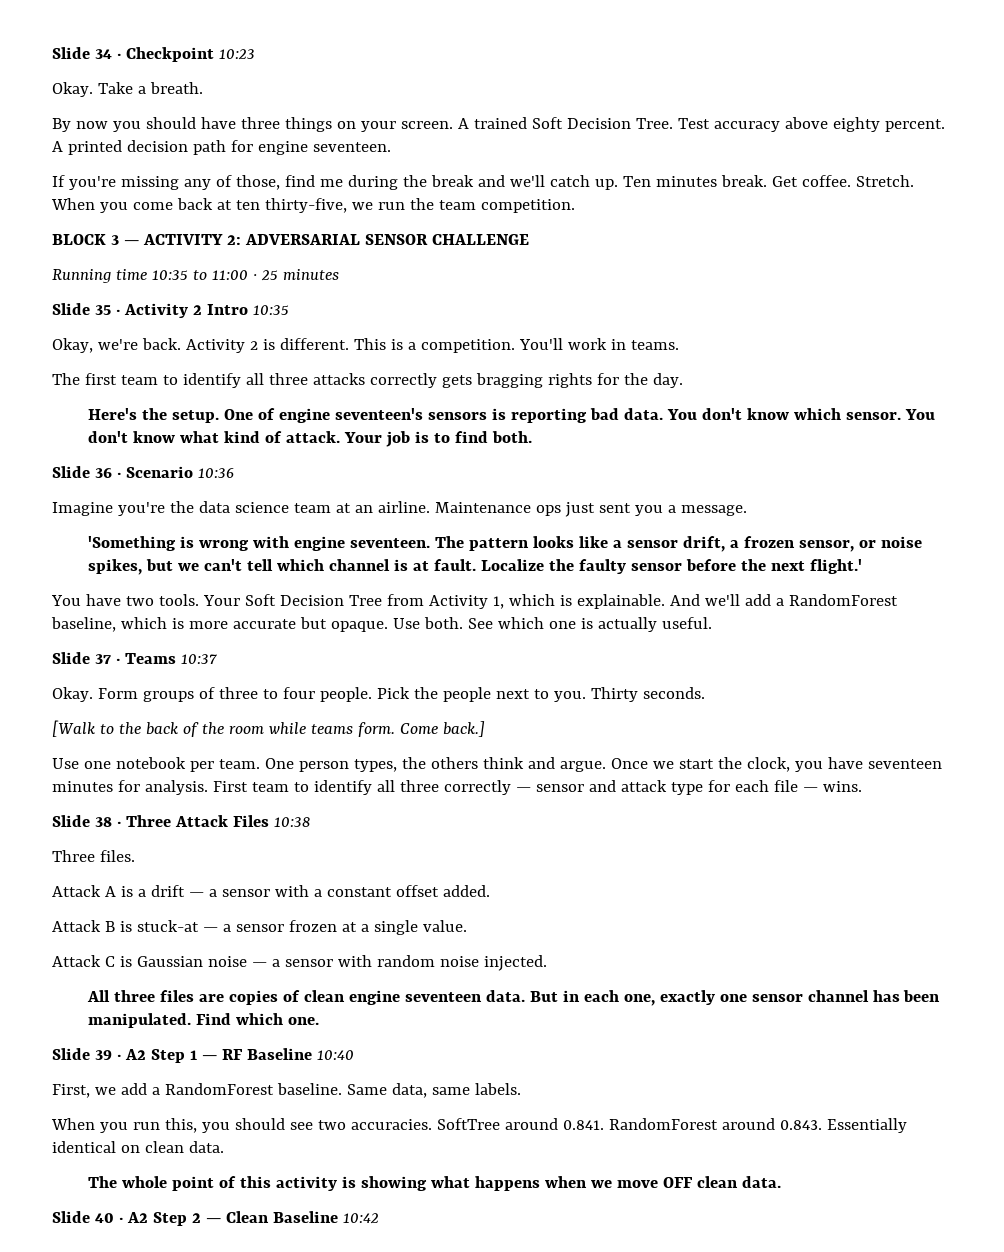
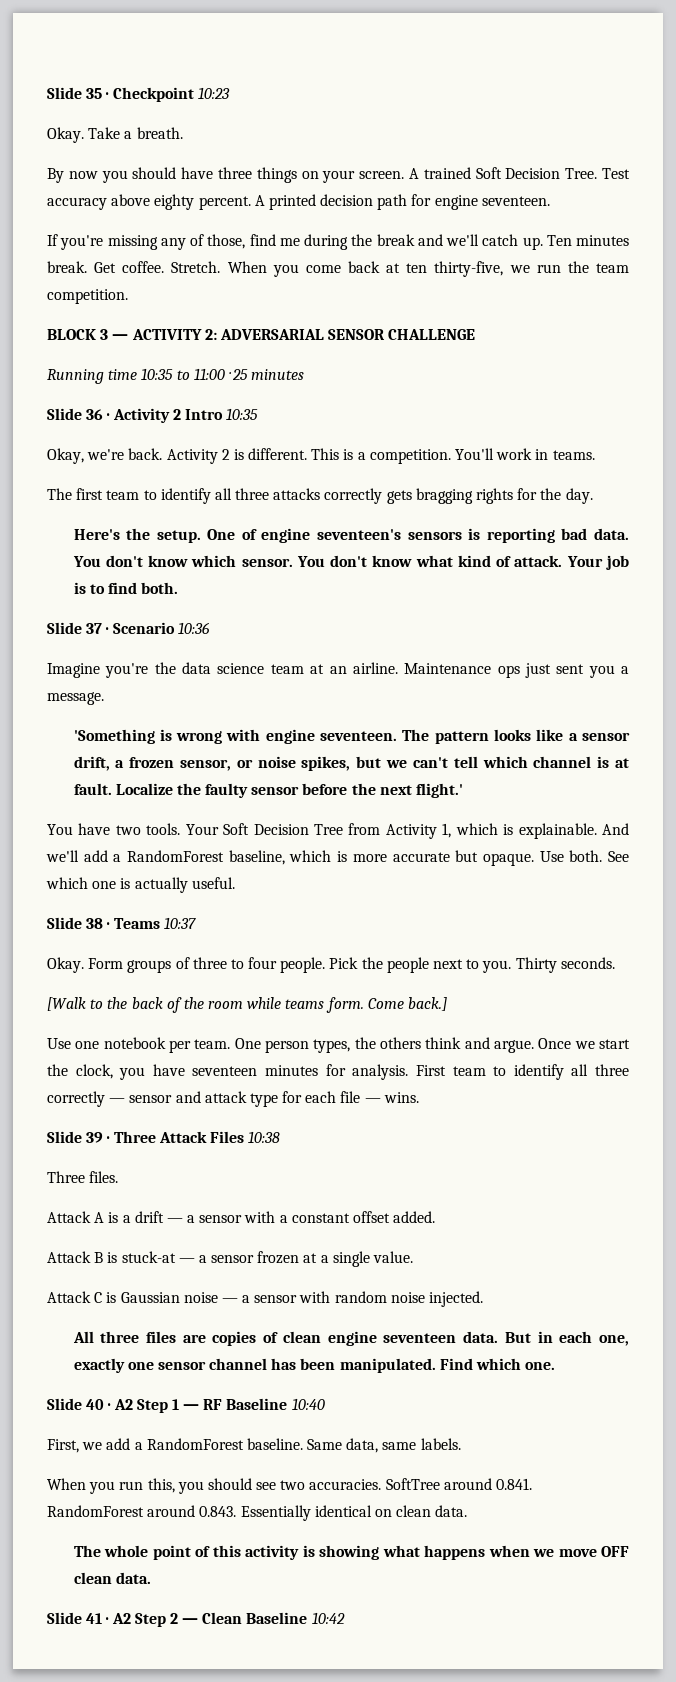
- Slide 34 · Checkpoint 10:23
+ Slide 35 · Checkpoint 10:23
- Slide 35 · Activity 2 Intro 10:35
+ Slide 36 · Activity 2 Intro 10:35
- Slide 36 · Scenario 10:36
+ Slide 37 · Scenario 10:36
- Slide 37 · Teams 10:37
+ Slide 38 · Teams 10:37
- Slide 38 · Three Attack Files 10:38
+ Slide 39 · Three Attack Files 10:38
- Slide 39 · A2 Step 1 — RF Baseline 10:40
+ Slide 40 · A2 Step 1 — RF Baseline 10:40
- Slide 40 · A2 Step 2 — Clean Baseline 10:42
+ Slide 41 · A2 Step 2 — Clean Baseline 10:42

